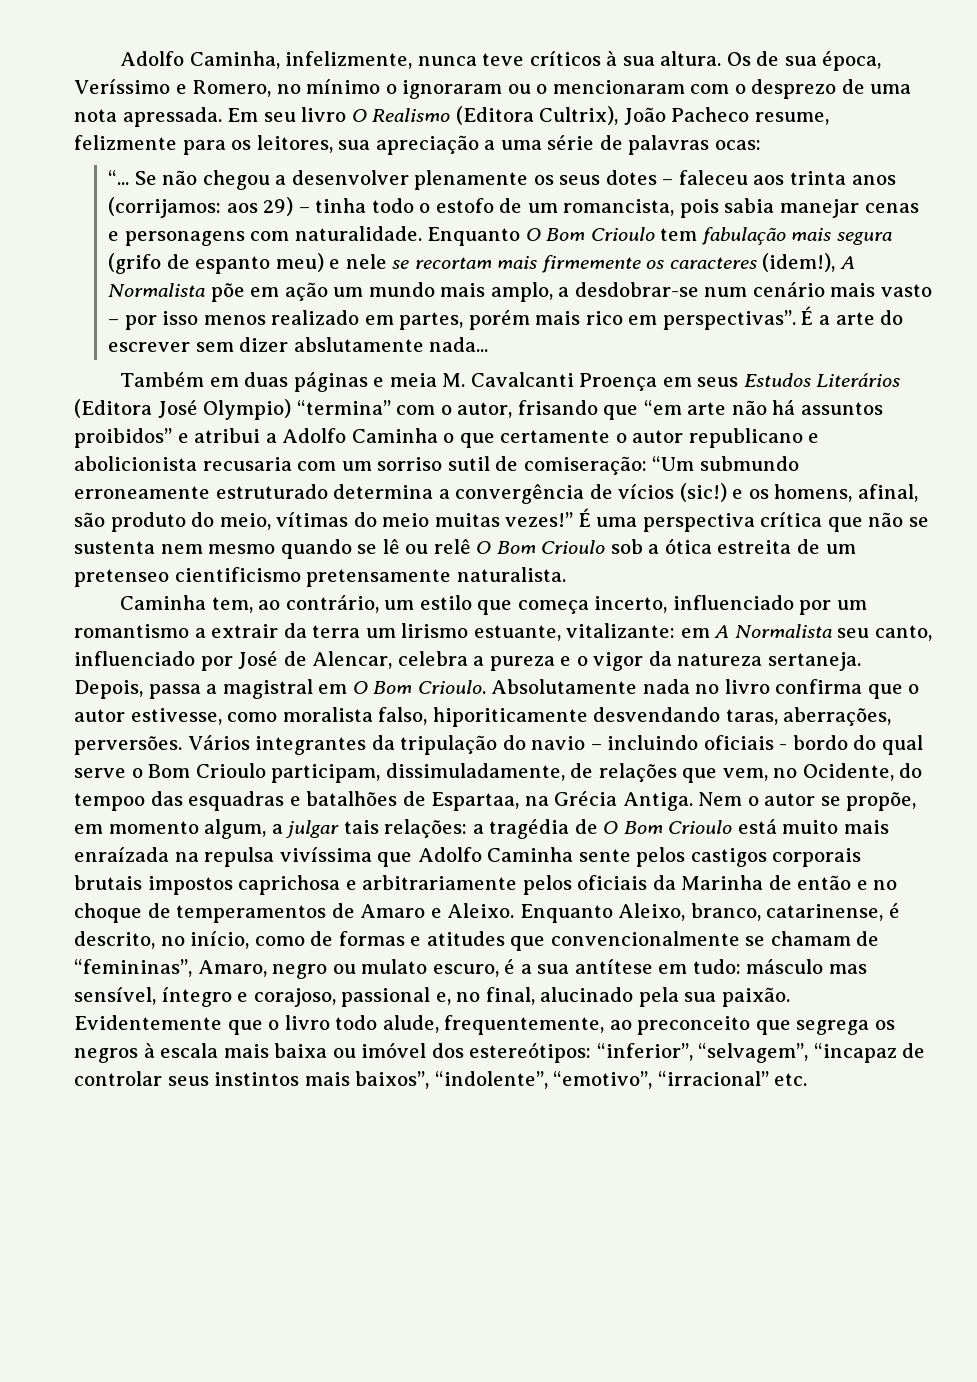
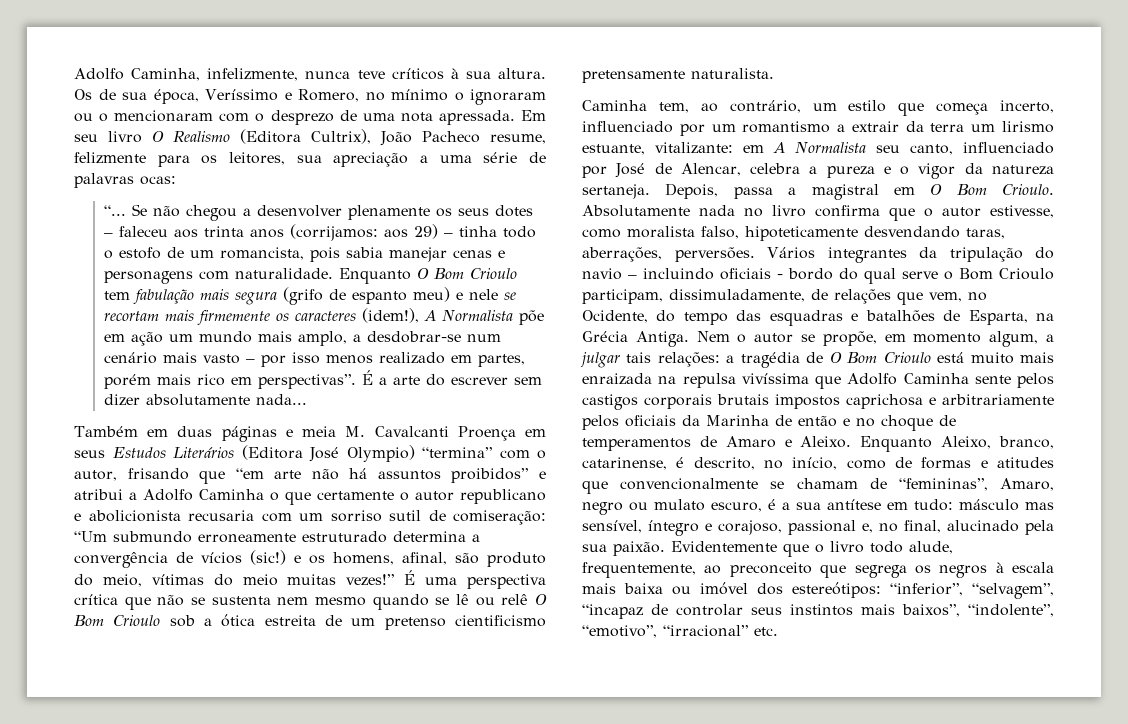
- É a arte do escrever sem dizer abslutamente nada...
+ É a arte do escrever sem dizer absolutamente nada...
- É uma perspectiva crítica que não se sustenta nem mesmo quando se lê ou relê O Bom Crioulo sob a ótica estreita de um pretenseo cientificismo pretensamente naturalista.
+ É uma perspectiva crítica que não se sustenta nem mesmo quando se lê ou relê O Bom Crioulo sob a ótica estreita de um pretenso cientificismo pretensamente naturalista.
- Absolutamente nada no livro confirma que o autor estivesse, como moralista falso, hiporiticamente desvendando taras, aberrações, perversões.
+ Absolutamente nada no livro confirma que o autor estivesse, como moralista falso, hipoteticamente desvendando taras, aberrações, perversões.
- Vários integrantes da tripulação do navio – incluindo oficiais - bordo do qual serve o Bom Crioulo participam, dissimuladamente, de relações que vem, no Ocidente, do tempoo das esquadras e batalhões de Espartaa, na Grécia Antiga.
+ Vários integrantes da tripulação do navio – incluindo oficiais - bordo do qual serve o Bom Crioulo participam, dissimuladamente, de relações que vem, no Ocidente, do tempo das esquadras e batalhões de Esparta, na Grécia Antiga.
- Nem o autor se propõe, em momento algum, a julgar tais relações: a tragédia de O Bom Crioulo está muito mais enraízada na repulsa vivíssima que Adolfo Caminha sente pelos castigos corporais brutais impostos caprichosa e arbitrariamente pelos oficiais da Marinha de então e no choque de temperamentos de Amaro e Aleixo.
+ Nem o autor se propõe, em momento algum, a julgar tais relações: a tragédia de O Bom Crioulo está muito mais enraizada na repulsa vivíssima que Adolfo Caminha sente pelos castigos corporais brutais impostos caprichosa e arbitrariamente pelos oficiais da Marinha de então e no choque de temperamentos de Amaro e Aleixo.

